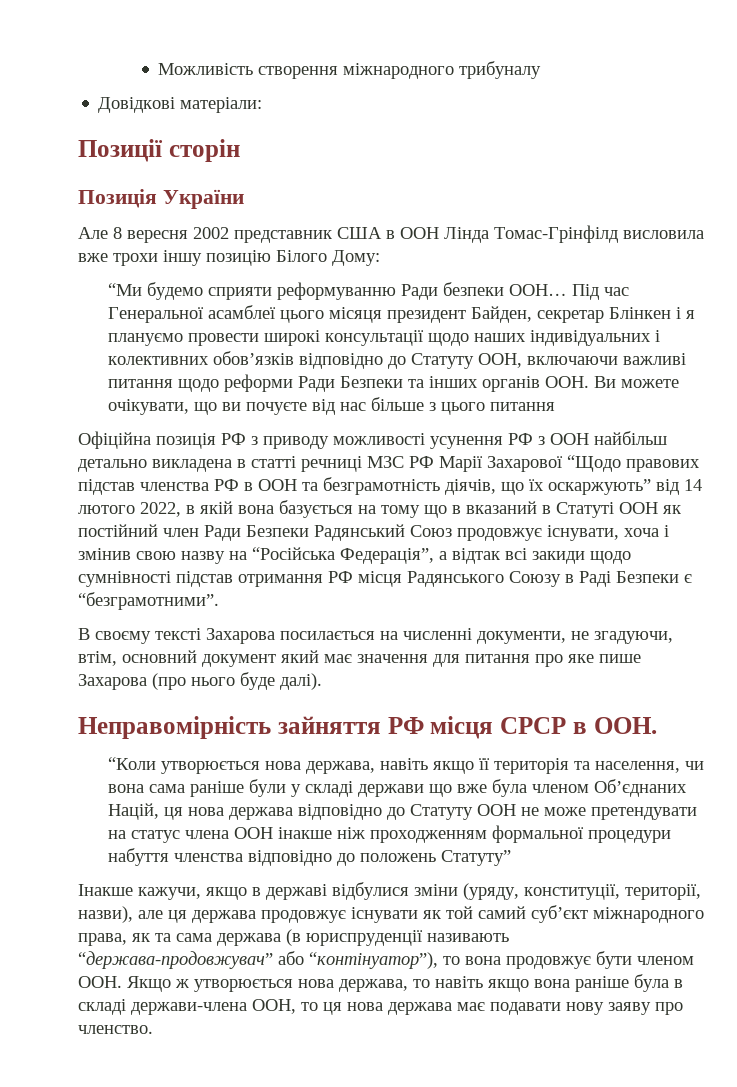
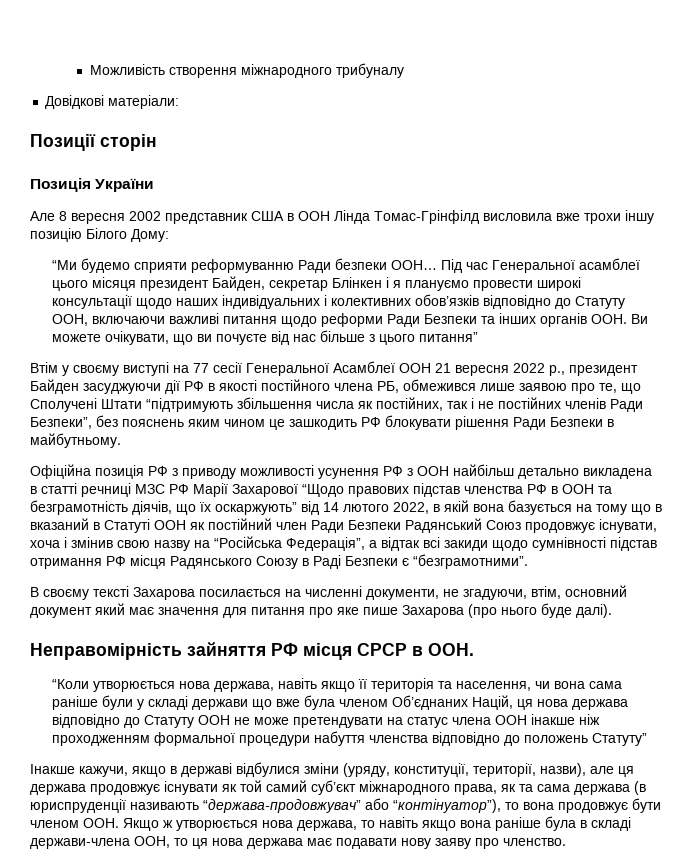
- Під час Генеральної асамблеї цього місяця президент Байден, секретар Блінкен і я плануємо провести широкі консультації щодо наших індивідуальних і колективних обов’язків відповідно до Статуту ООН, включаючи важливі питання щодо реформи Ради Безпеки та інших органів ООН. Ви можете очікувати, що ви почуєте від нас більше з цього питання
+ Під час Генеральної асамблеї цього місяця президент Байден, секретар Блінкен і я плануємо провести широкі консультації щодо наших індивідуальних і колективних обов’язків відповідно до Статуту ООН, включаючи важливі питання щодо реформи Ради Безпеки та інших органів ООН. Ви можете очікувати, що ви почуєте від нас більше з цього питання”
+ Втім у своєму виступі на 77 сесії Генеральної Асамблеї ООН 21 вересня 2022 р., президент Байден засуджуючи дії РФ в якості постійного члена РБ, обмежився лише заявою про те, що Сполучені Штати “підтримують збільшення числа як постійних, так і не постійних членів Ради Безпеки”, без пояснень яким чином це зашкодить РФ блокувати рішення Ради Безпеки в майбутньому.

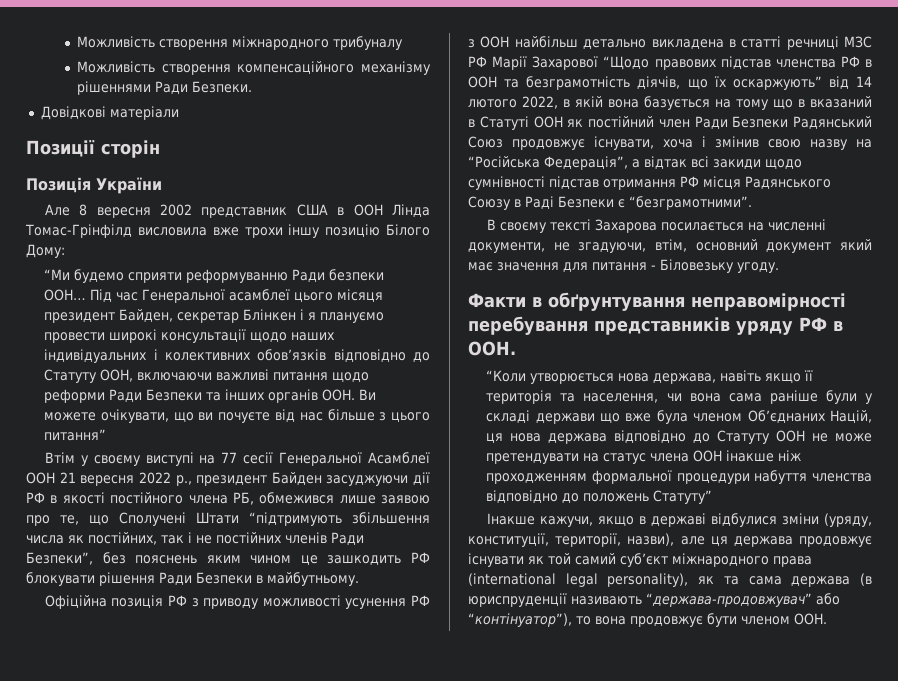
+ Можливість створення компенсаційного механізму рішеннями Ради Безпеки.
- Довідкові матеріали:
+ Довідкові матеріали
- В своєму тексті Захарова посилається на численні документи, не згадуючи, втім, основний документ який має значення для питання про яке пише Захарова (про нього буде далі).
- Неправомірність зайняття РФ місця СРСР в ООН.
+ В своєму тексті Захарова посилається на численні документи, не згадуючи, втім, основний документ який має значення для питання - Біловезьку угоду.
+ Факти в обґрунтування неправомірності перебування представників уряду РФ в ООН.
- Інакше кажучи, якщо в державі відбулися зміни (уряду, конституції, території, назви), але ця держава продовжує існувати як той самий суб’єкт міжнародного права, як та сама держава (в юриспруденції називають “держава-продовжувач” або “контінуатор”), то вона продовжує бути членом ООН. Якщо ж утворюється нова держава, то навіть якщо вона раніше була в складі держави-члена ООН, то ця нова держава має подавати нову заяву про членство.
+ Інакше кажучи, якщо в державі відбулися зміни (уряду, конституції, території, назви), але ця держава продовжує існувати як той самий суб’єкт міжнародного права (international legal personality), як та сама держава (в юриспруденції називають “держава-продовжувач” або “контінуатор”), то вона продовжує бути членом ООН.

